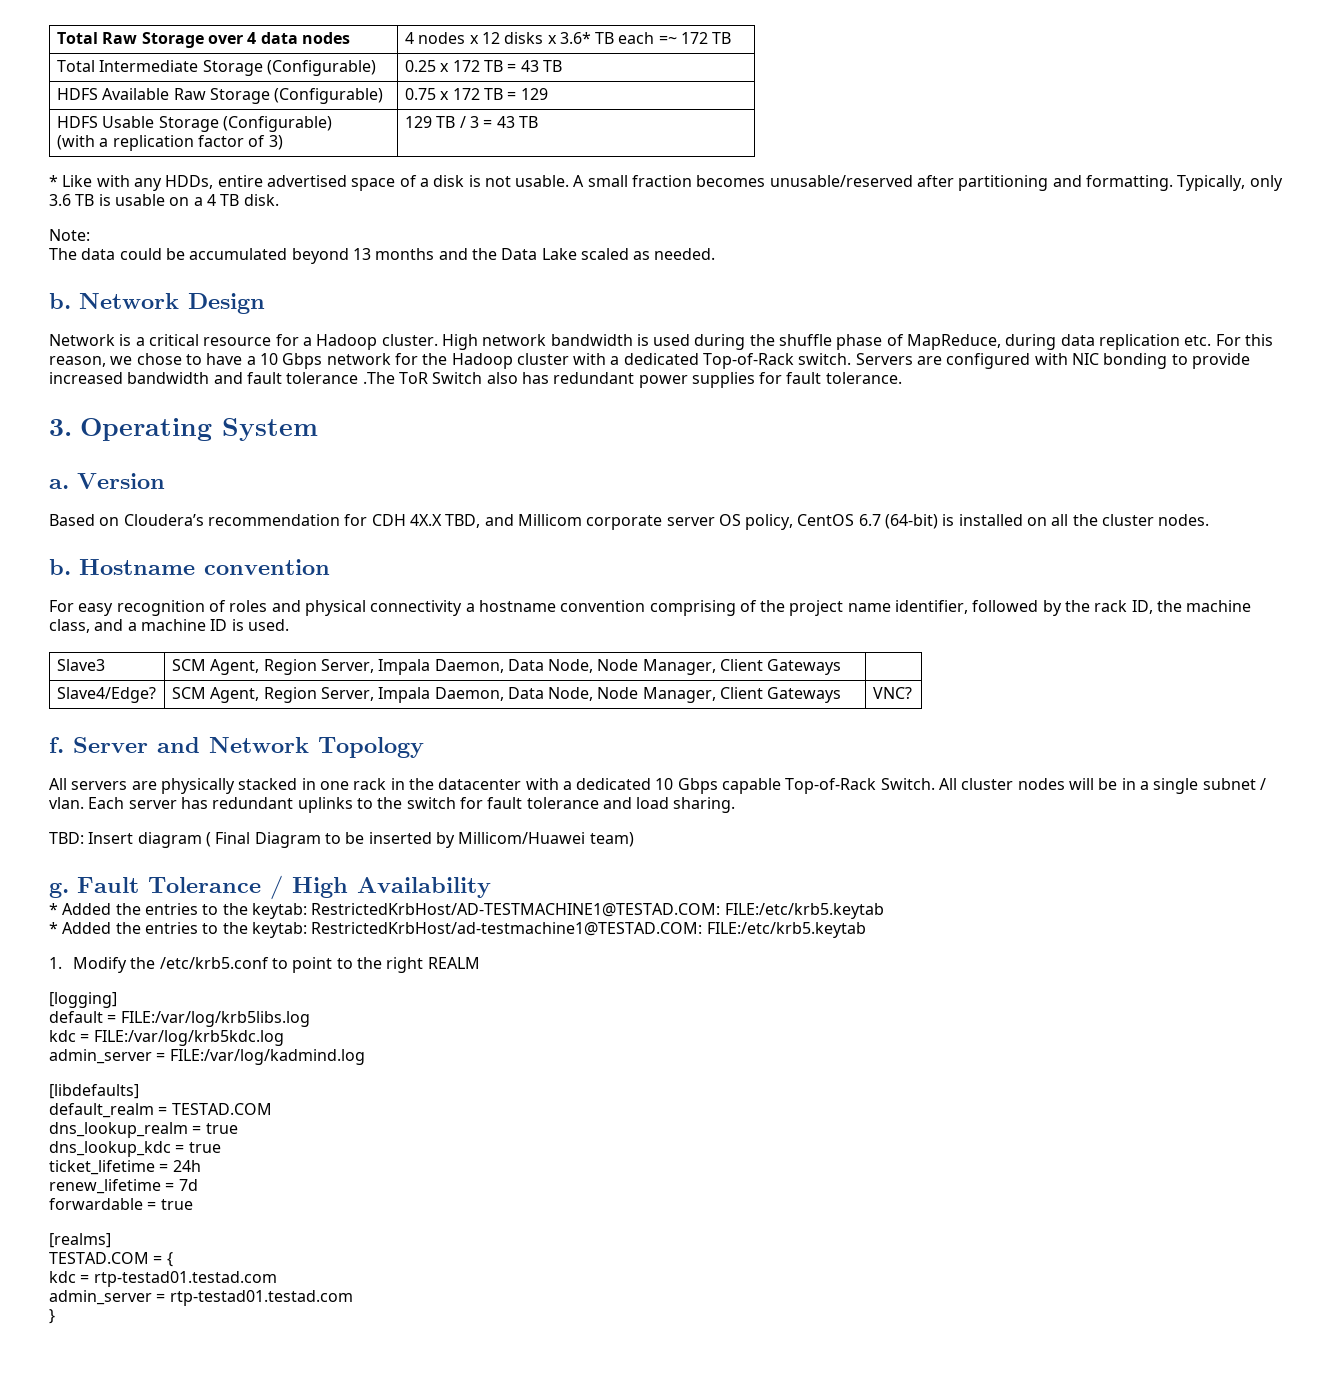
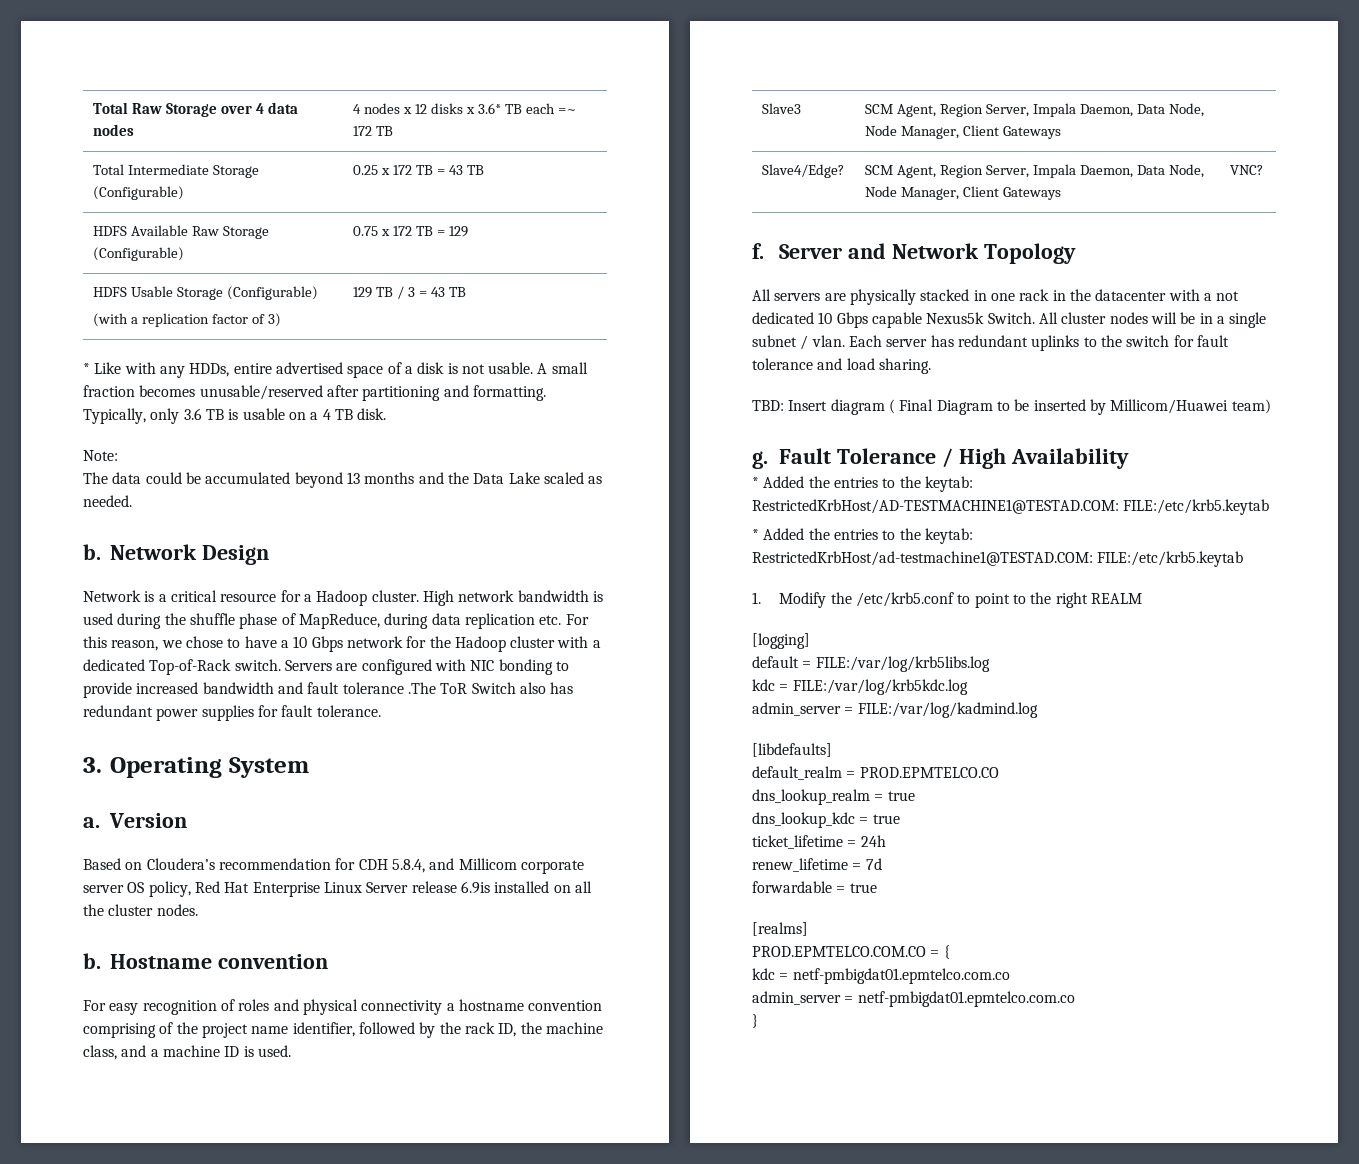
- Based on Cloudera’s recommendation for CDH 4X.X TBD, and Millicom corporate server OS policy, CentOS 6.7 (64-bit) is installed on all the cluster nodes.
+ Based on Cloudera’s recommendation for CDH 5.8.4, and Millicom corporate server OS policy, Red Hat Enterprise Linux Server release 6.9is installed on all the cluster nodes.
- All servers are physically stacked in one rack in the datacenter with a dedicated 10 Gbps capable Top-of-Rack Switch.
+ All servers are physically stacked in one rack in the datacenter with a not dedicated 10 Gbps capable Nexus5k Switch.
- default_realm = TESTAD.COM
+ default_realm = PROD.EPMTELCO.CO
- TESTAD.COM = {
+ PROD.EPMTELCO.COM.CO = {
- kdc = rtp-testad01.testad.com
- admin_server = rtp-testad01.testad.com
+ kdc = netf-pmbigdat01.epmtelco.com.co
+ admin_server = netf-pmbigdat01.epmtelco.com.co

